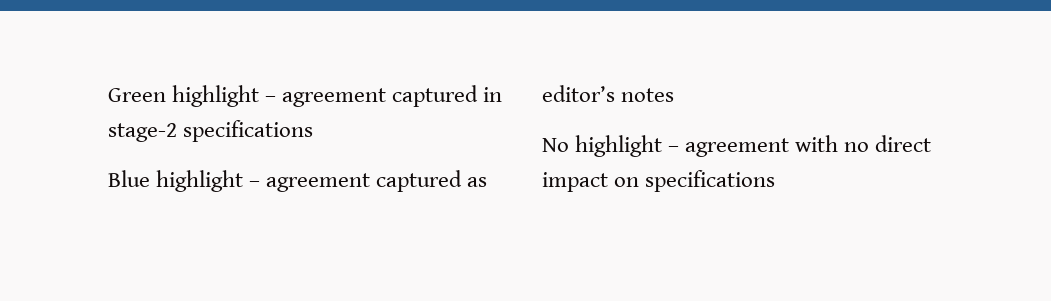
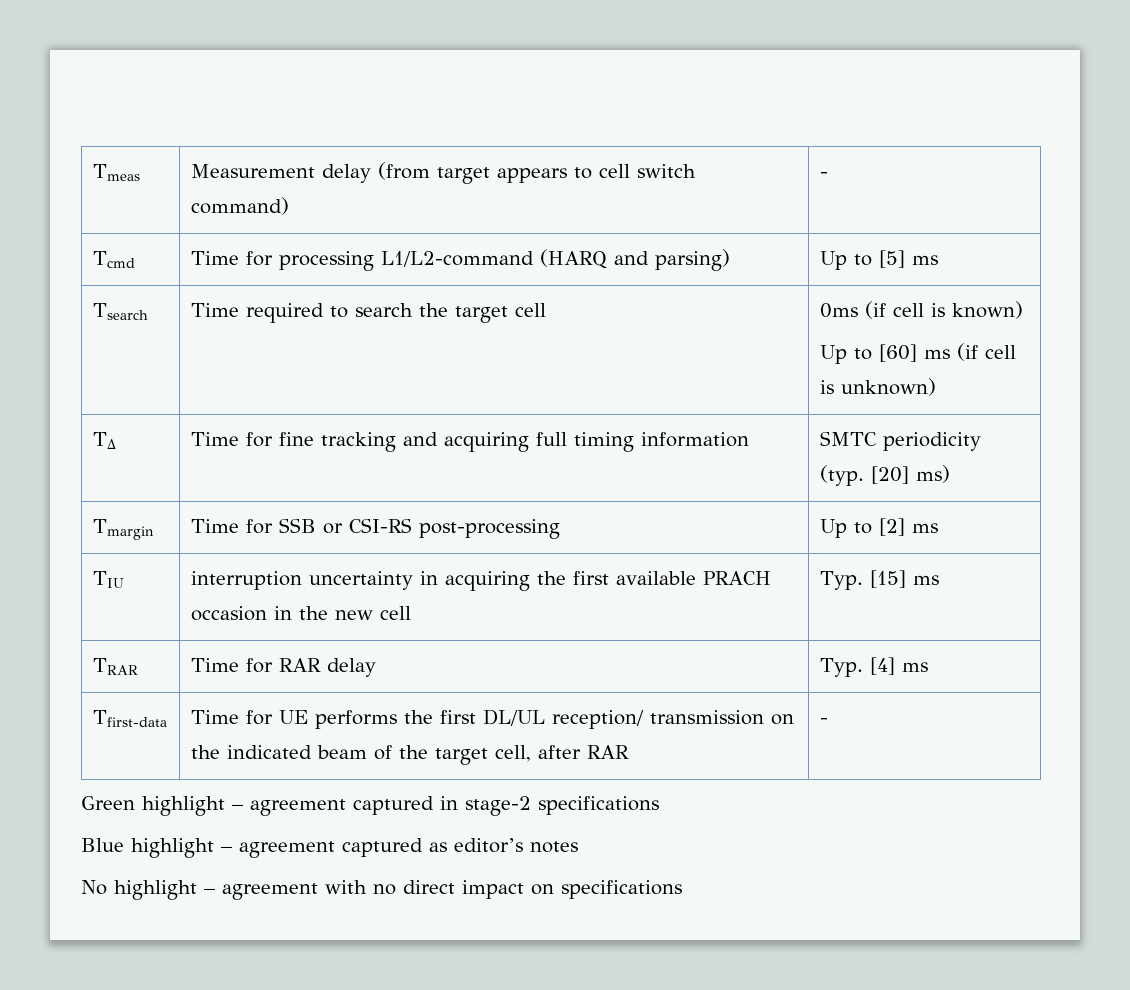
+ Tmeas | Measurement delay (from target appears to cell switch command) | -
+ Tcmd | Time for processing L1/L2-command (HARQ and parsing) | Up to [5] ms
+ Tsearch | Time required to search the target cell | 0ms (if cell is known)
+ Up to [60] ms (if cell is unknown)
+ TΔ | Time for fine tracking and acquiring full timing information | SMTC periodicity (typ. [20] ms)
+ Tmargin | Time for SSB or CSI-RS post-processing | Up to [2] ms
+ TIU | interruption uncertainty in acquiring the first available PRACH occasion in the new cell | Typ. [15] ms
+ TRAR | Time for RAR delay | Typ. [4] ms
+ Tfirst-data | Time for UE performs the first DL/UL reception/ transmission on the indicated beam of the target cell, after RAR | -

